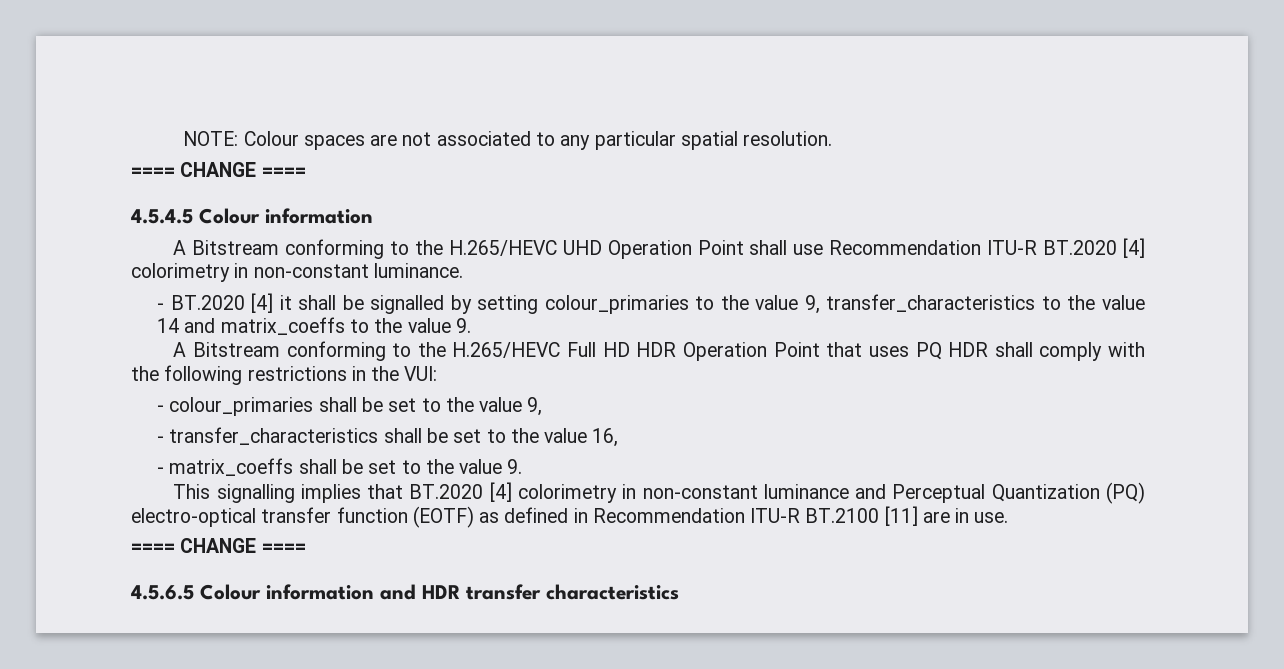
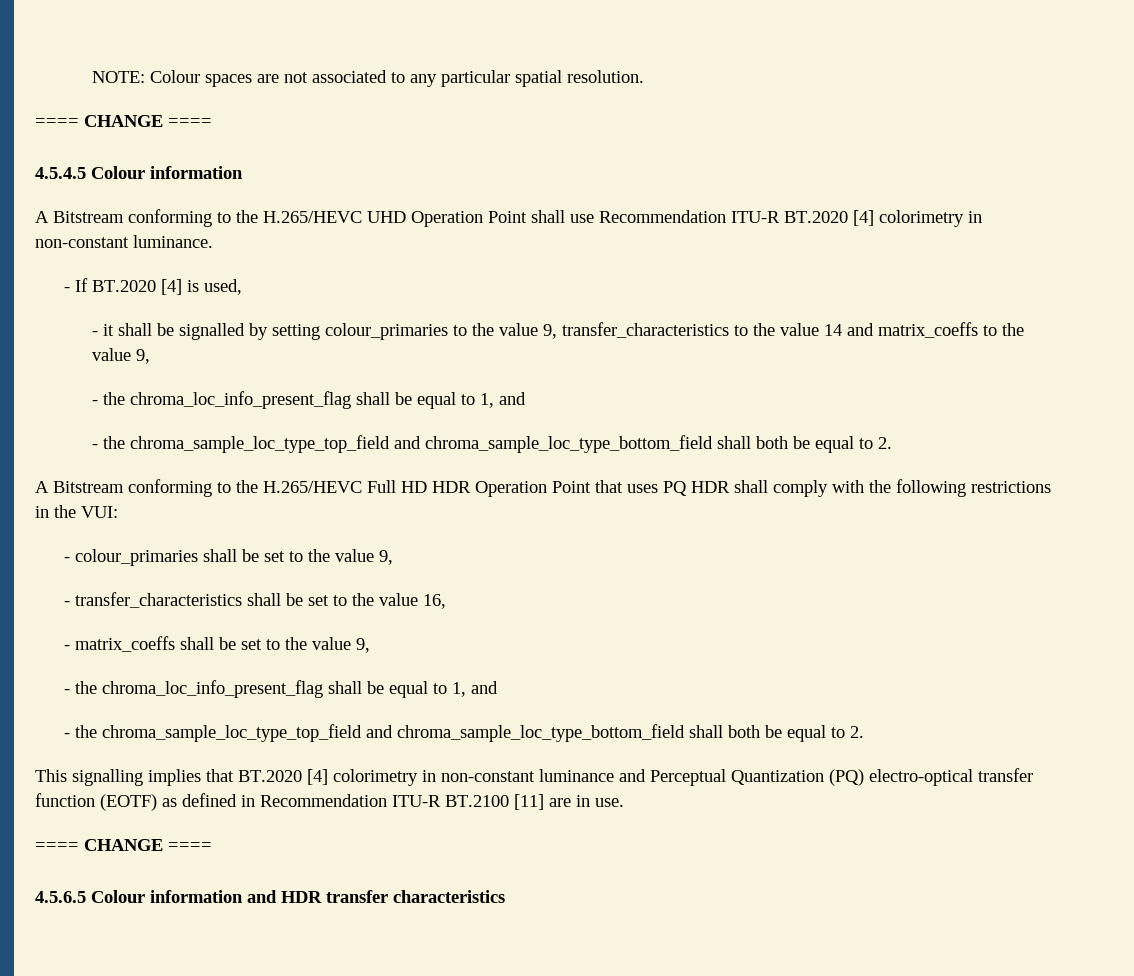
- - BT.2020 [4] it shall be signalled by setting colour_primaries to the value 9, transfer_characteristics to the value 14 and matrix_coeffs to the value 9.
+ - If BT.2020 [4] is used,
+ - it shall be signalled by setting colour_primaries to the value 9, transfer_characteristics to the value 14 and matrix_coeffs to the value 9,
+ - the chroma_loc_info_present_flag shall be equal to 1, and
+ - the chroma_sample_loc_type_top_field and chroma_sample_loc_type_bottom_field shall both be equal to 2.
- - matrix_coeffs shall be set to the value 9.
+ - matrix_coeffs shall be set to the value 9,
+ - the chroma_loc_info_present_flag shall be equal to 1, and
+ - the chroma_sample_loc_type_top_field and chroma_sample_loc_type_bottom_field shall both be equal to 2.

